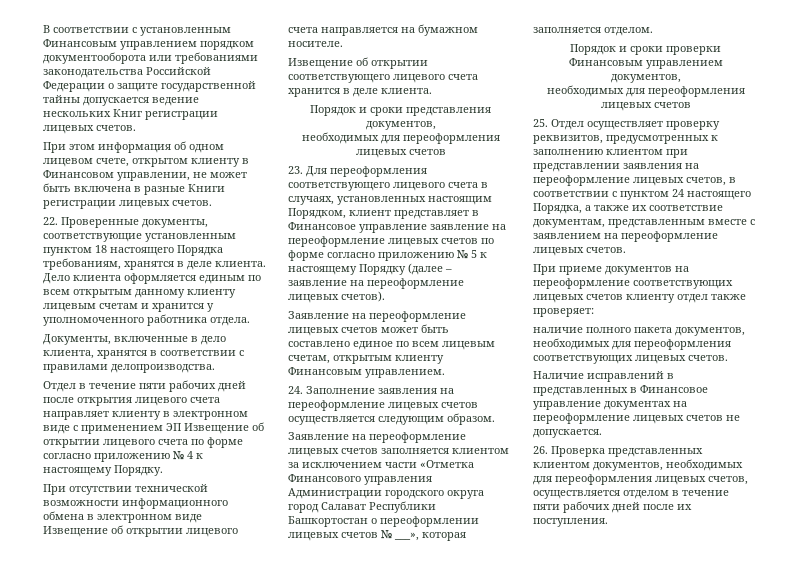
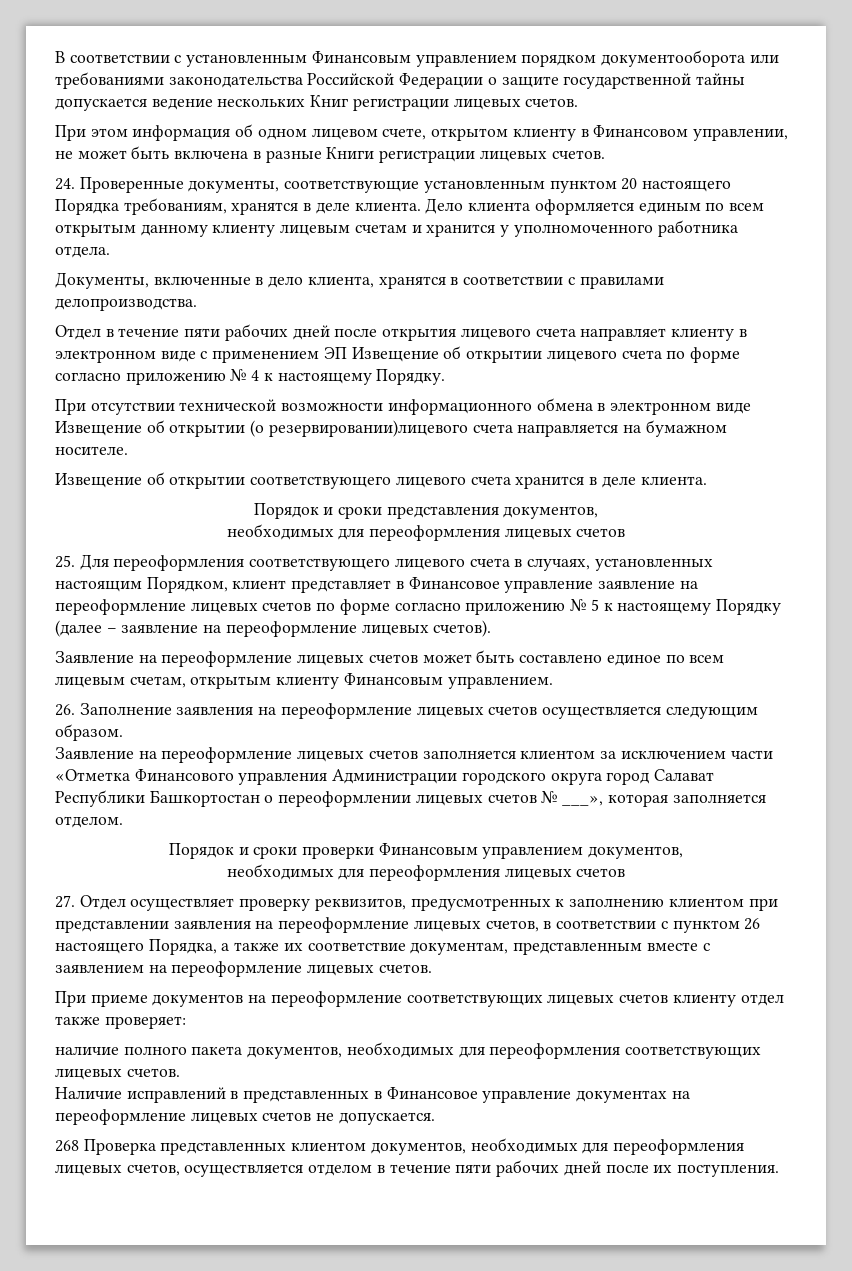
- 22. Проверенные документы, соответствующие установленным пунктом 18 настоящего Порядка требованиям, хранятся в деле клиента.
+ 24. Проверенные документы, соответствующие установленным пунктом 20 настоящего Порядка требованиям, хранятся в деле клиента.
- При отсутствии технической возможности информационного обмена в электронном виде Извещение об открытии лицевого счета направляется на бумажном носителе.
+ При отсутствии технической возможности информационного обмена в электронном виде Извещение об открытии (о резервировании)лицевого счета направляется на бумажном носителе.
- 23. Для переоформления соответствующего лицевого счета в случаях, установленных настоящим Порядком, клиент представляет в Финансовое управление заявление на переоформление лицевых счетов по форме согласно приложению № 5 к настоящему Порядку (далее – заявление на переоформление лицевых счетов).
+ 25. Для переоформления соответствующего лицевого счета в случаях, установленных настоящим Порядком, клиент представляет в Финансовое управление заявление на переоформление лицевых счетов по форме согласно приложению № 5 к настоящему Порядку (далее – заявление на переоформление лицевых счетов).
- 24. Заполнение заявления на переоформление лицевых счетов осуществляется следующим образом.
+ 26. Заполнение заявления на переоформление лицевых счетов осуществляется следующим образом.
- 25. Отдел осуществляет проверку реквизитов, предусмотренных к заполнению клиентом при представлении заявления на переоформление лицевых счетов, в соответствии с пунктом 24 настоящего Порядка, а также их соответствие документам, представленным вместе с заявлением на переоформление лицевых счетов.
+ 27. Отдел осуществляет проверку реквизитов, предусмотренных к заполнению клиентом при представлении заявления на переоформление лицевых счетов, в соответствии с пунктом 26 настоящего Порядка, а также их соответствие документам, представленным вместе с заявлением на переоформление лицевых счетов.
- 26. Проверка представленных клиентом документов, необходимых для переоформления лицевых счетов, осуществляется отделом в течение пяти рабочих дней после их поступления.
+ 268 Проверка представленных клиентом документов, необходимых для переоформления лицевых счетов, осуществляется отделом в течение пяти рабочих дней после их поступления.

